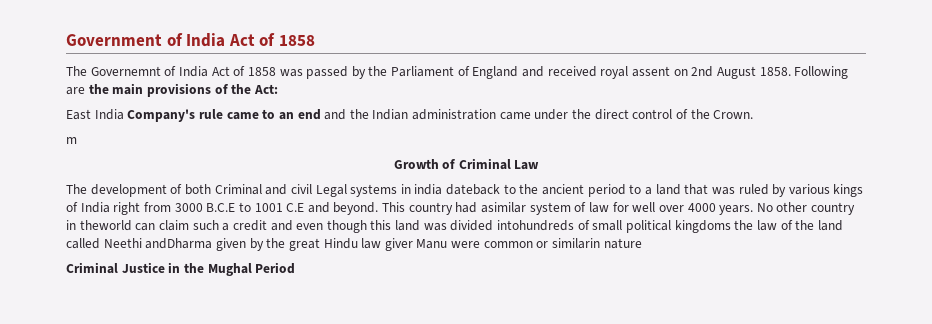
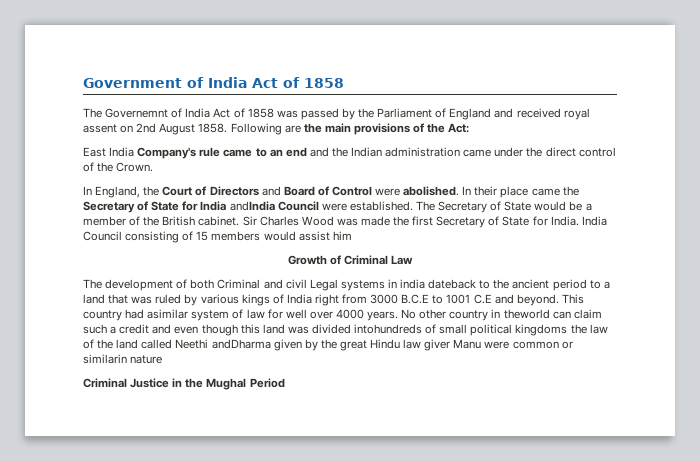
- m
+ In England, the Court of Directors and Board of Control were abolished. In their place came the Secretary of State for India andIndia Council were established. The Secretary of State would be a member of the British cabinet. Sir Charles Wood was made the first Secretary of State for India. India Council consisting of 15 members would assist him

